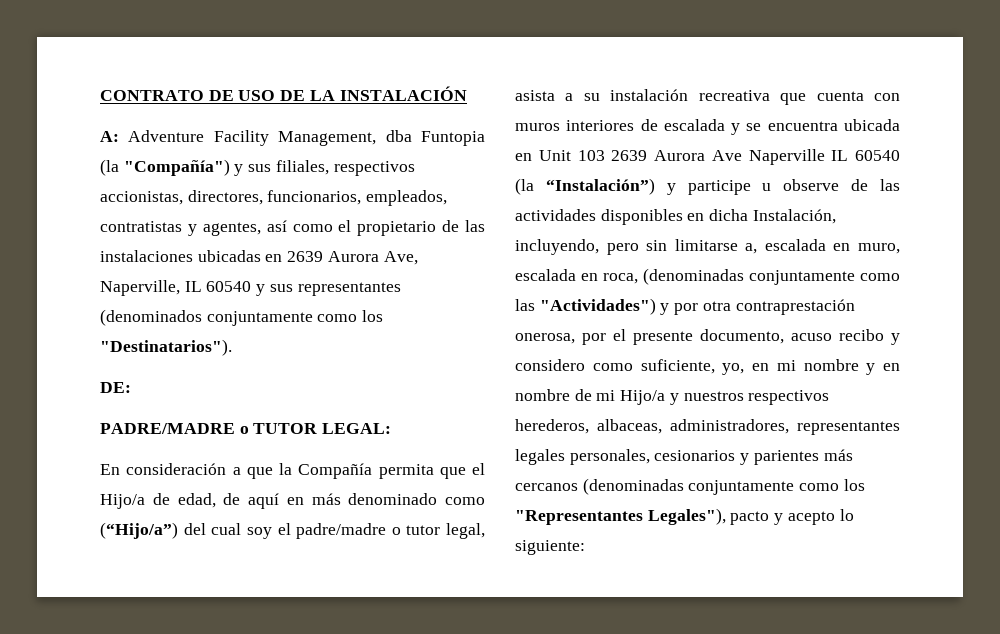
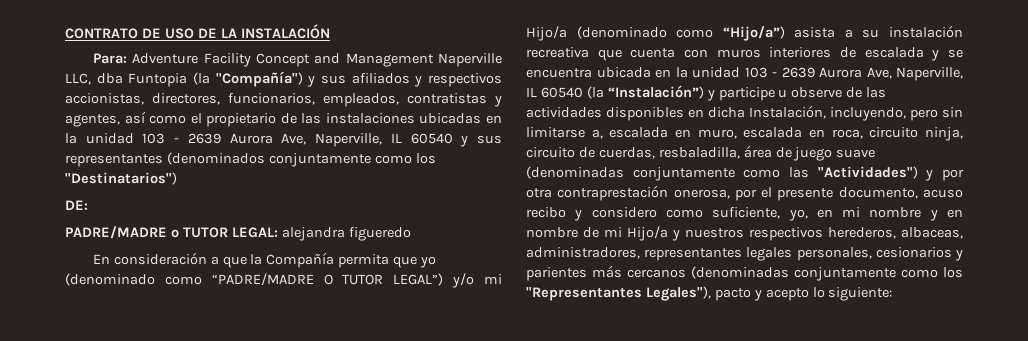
- A: Adventure Facility Management, dba Funtopia (la "Compañía") y sus filiales, respectivos accionistas, directores, funcionarios, empleados, contratistas y agentes, así como el propietario de las instalaciones ubicadas en 2639 Aurora Ave, Naperville, IL 60540 y sus representantes (denominados conjuntamente como los "Destinatarios").
+ Para: Adventure Facility Concept and Management Naperville LLC, dba Funtopia (la "Compañía") y sus afiliados y respectivos accionistas, directores, funcionarios, empleados, contratistas y agentes, así como el propietario de las instalaciones ubicadas en la unidad 103 - 2639 Aurora Ave, Naperville, IL 60540 y sus representantes (denominados conjuntamente como los "Destinatarios")
- PADRE/MADRE o TUTOR LEGAL:
+ PADRE/MADRE o TUTOR LEGAL: alejandra figueredo
- En consideración a que la Compañía permita que el Hijo/a de edad, de aquí en más denominado como (“Hijo/a”) del cual soy el padre/madre o tutor legal, asista a su instalación recreativa que cuenta con muros interiores de escalada y se encuentra ubicada en Unit 103 2639 Aurora Ave Naperville IL 60540 (la “Instalación”) y participe u observe de las actividades disponibles en dicha Instalación, incluyendo, pero sin limitarse a, escalada en muro, escalada en roca, (denominadas conjuntamente como las "Actividades") y por otra contraprestación onerosa, por el presente documento, acuso recibo y considero como suficiente, yo, en mi nombre y en nombre de mi Hijo/a y nuestros respectivos herederos, albaceas, administradores, representantes legales personales, cesionarios y parientes más cercanos (denominadas conjuntamente como los "Representantes Legales"), pacto y acepto lo siguiente:
+ En consideración a que la Compañía permita que yo (denominado como “PADRE/MADRE O TUTOR LEGAL”) y/o mi Hijo/a (denominado como “Hijo/a”) asista a su instalación recreativa que cuenta con muros interiores de escalada y se encuentra ubicada en la unidad 103 - 2639 Aurora Ave, Naperville, IL 60540 (la “Instalación”) y participe u observe de las actividades disponibles en dicha Instalación, incluyendo, pero sin limitarse a, escalada en muro, escalada en roca, circuito ninja, circuito de cuerdas, resbaladilla, área de juego suave (denominadas conjuntamente como las "Actividades") y por otra contraprestación onerosa, por el presente documento, acuso recibo y considero como suficiente, yo, en mi nombre y en nombre de mi Hijo/a y nuestros respectivos herederos, albaceas, administradores, representantes legales personales, cesionarios y parientes más cercanos (denominadas conjuntamente como los "Representantes Legales"), pacto y acepto lo siguiente:

